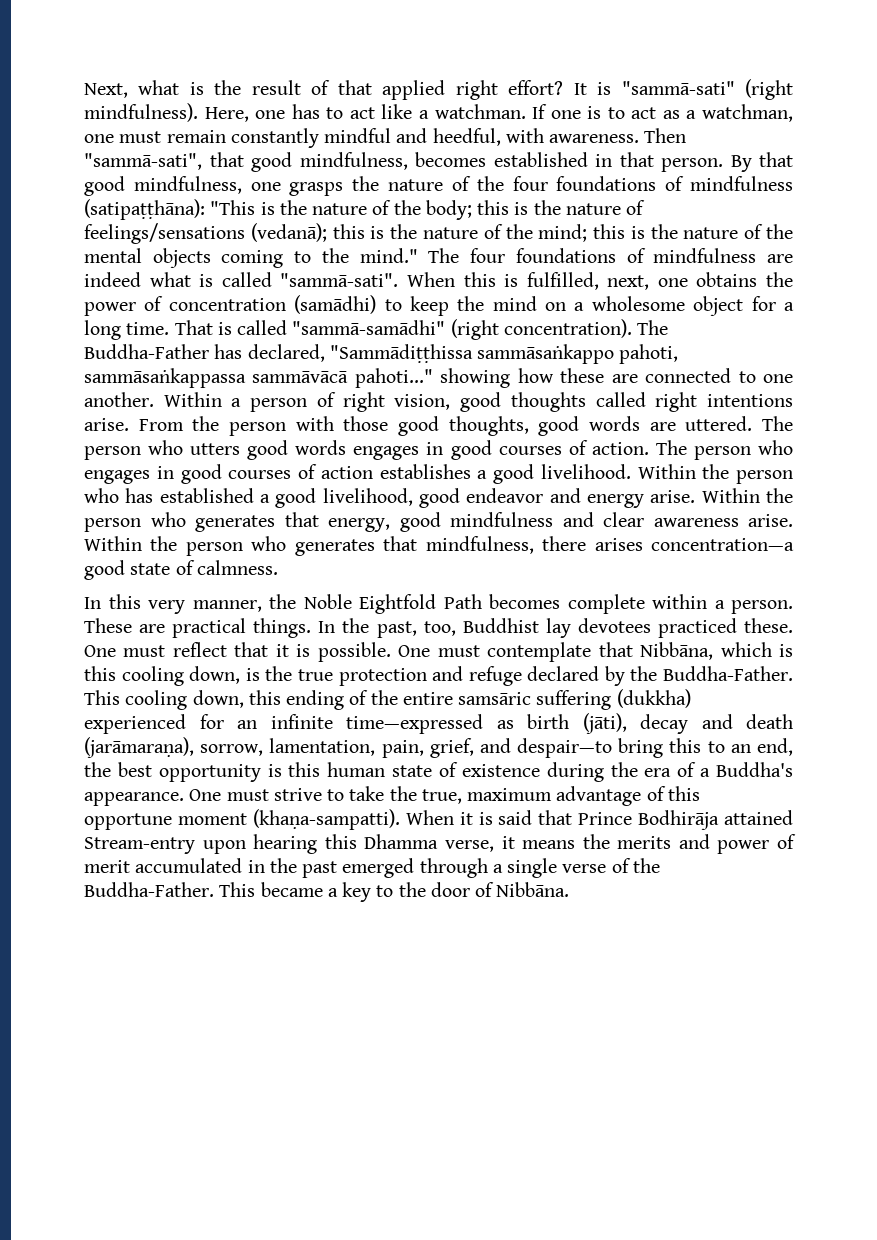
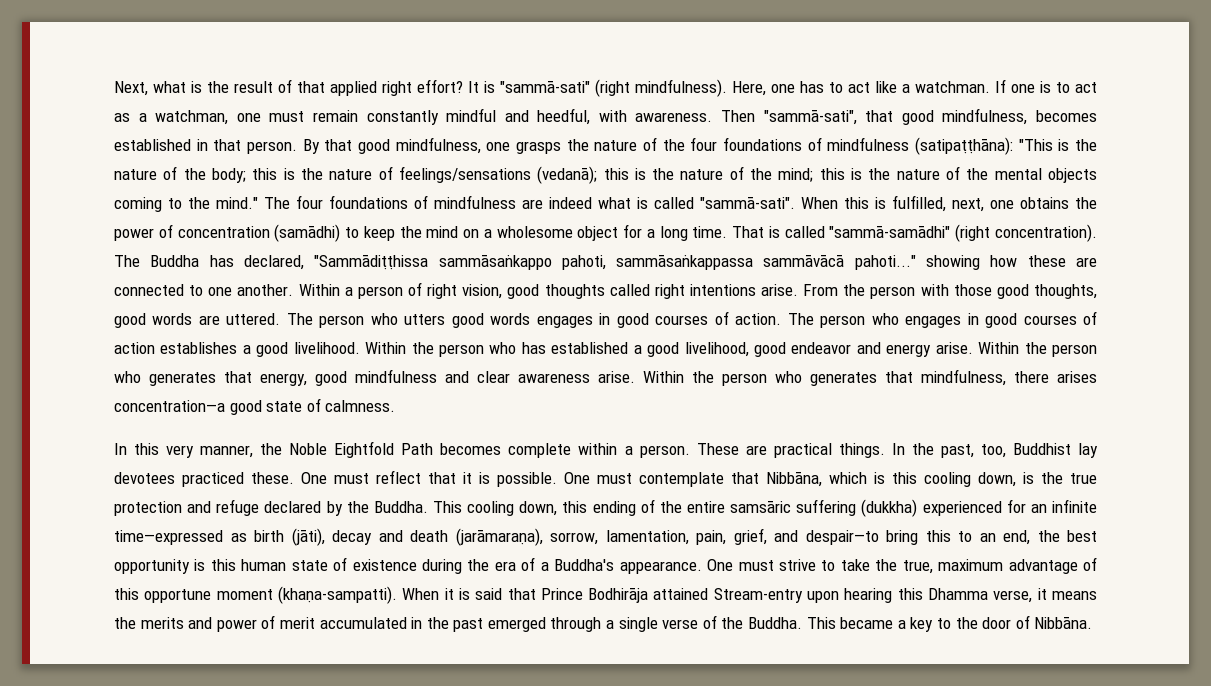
- The Buddha-Father has declared, "Sammādiṭṭhissa sammāsaṅkappo pahoti, sammāsaṅkappassa sammāvācā pahoti..." showing how these are connected to one another.
+ The Buddha has declared, "Sammādiṭṭhissa sammāsaṅkappo pahoti, sammāsaṅkappassa sammāvācā pahoti..." showing how these are connected to one another.
- One must contemplate that Nibbāna, which is this cooling down, is the true protection and refuge declared by the Buddha-Father.
+ One must contemplate that Nibbāna, which is this cooling down, is the true protection and refuge declared by the Buddha.
- When it is said that Prince Bodhirāja attained Stream-entry upon hearing this Dhamma verse, it means the merits and power of merit accumulated in the past emerged through a single verse of the Buddha-Father.
+ When it is said that Prince Bodhirāja attained Stream-entry upon hearing this Dhamma verse, it means the merits and power of merit accumulated in the past emerged through a single verse of the Buddha.

